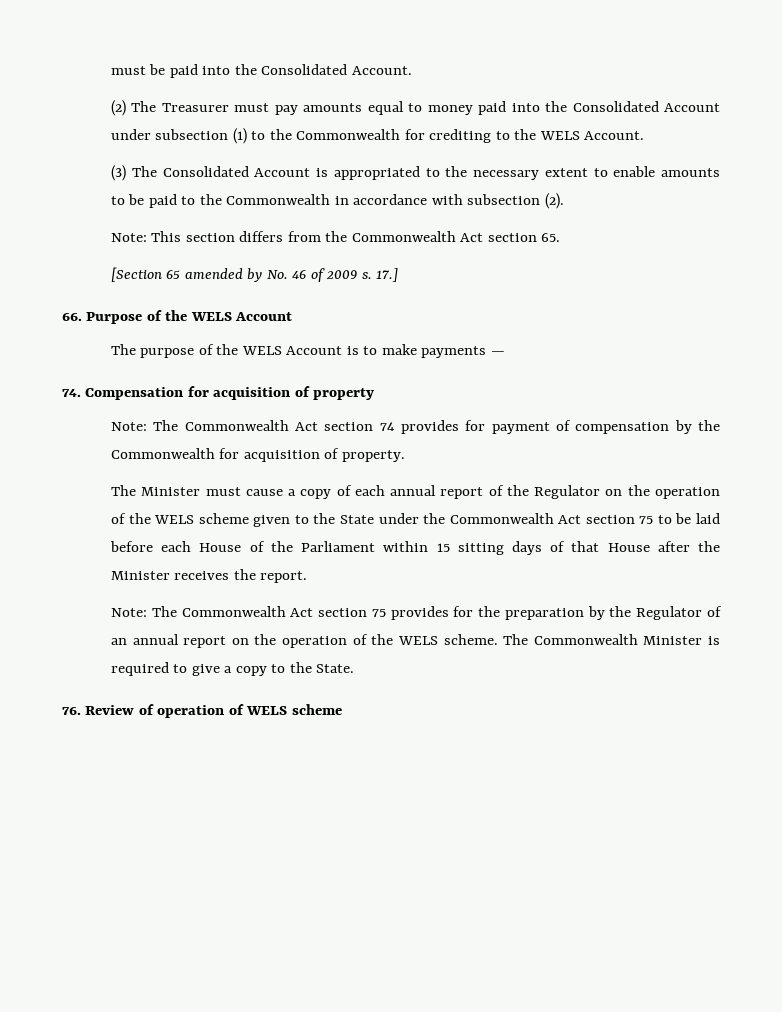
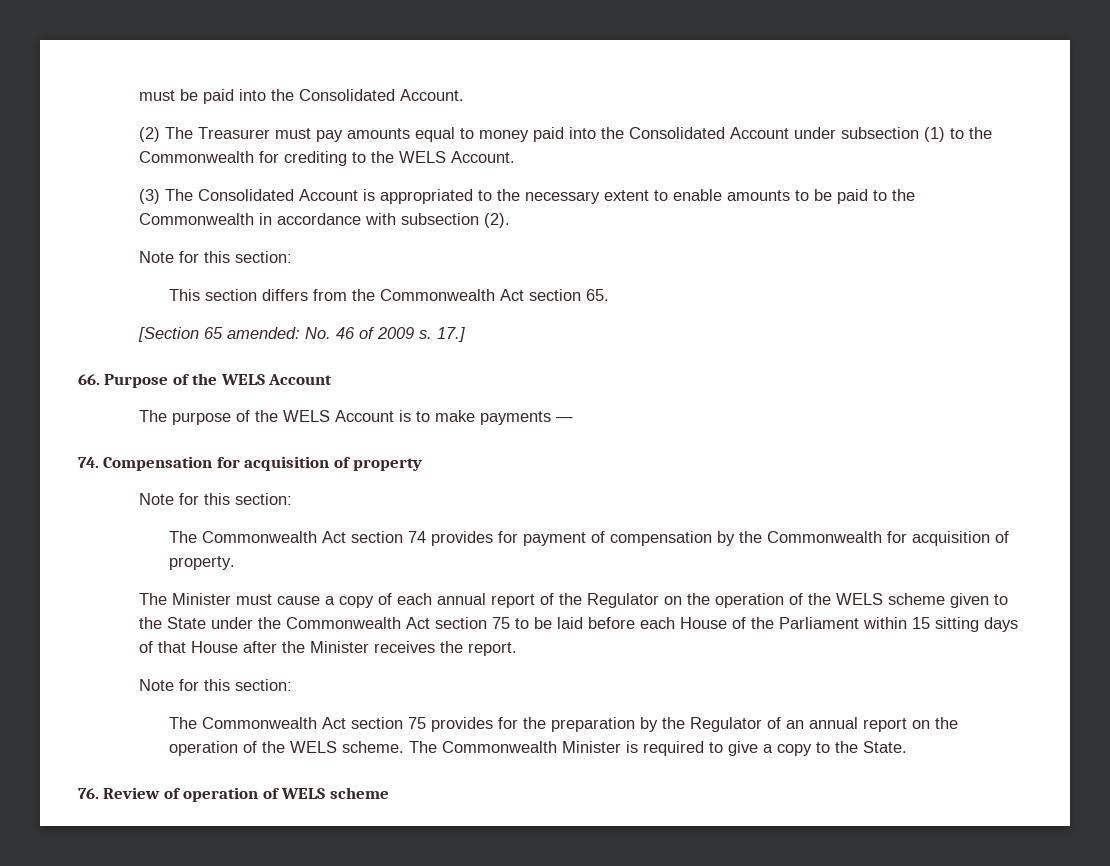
  (3) The Consolidated Account is appropriated to the necessary extent to enable amounts to be paid to the Commonwealth in accordance with subsection (2).
- Note: This section differs from the Commonwealth Act section 65.
+ Note for this section:
+ This section differs from the Commonwealth Act section 65.
- [Section 65 amended by No. 46 of 2009 s.
+ [Section 65 amended: No. 46 of 2009 s.
  74. Compensation for acquisition of property
- Note: The Commonwealth Act section 74 provides for payment of compensation by the Commonwealth for acquisition of property.
+ Note for this section:
+ The Commonwealth Act section 74 provides for payment of compensation by the Commonwealth for acquisition of property.
  The Minister must cause a copy of each annual report of the Regulator on the operation of the WELS scheme given to the State under the Commonwealth Act section 75 to be laid before each House of the Parliament within 15 sitting days of that House after the Minister receives the report.
- Note: The Commonwealth Act section 75 provides for the preparation by the Regulator of an annual report on the operation of the WELS scheme.
+ Note for this section:
+ The Commonwealth Act section 75 provides for the preparation by the Regulator of an annual report on the operation of the WELS scheme.

